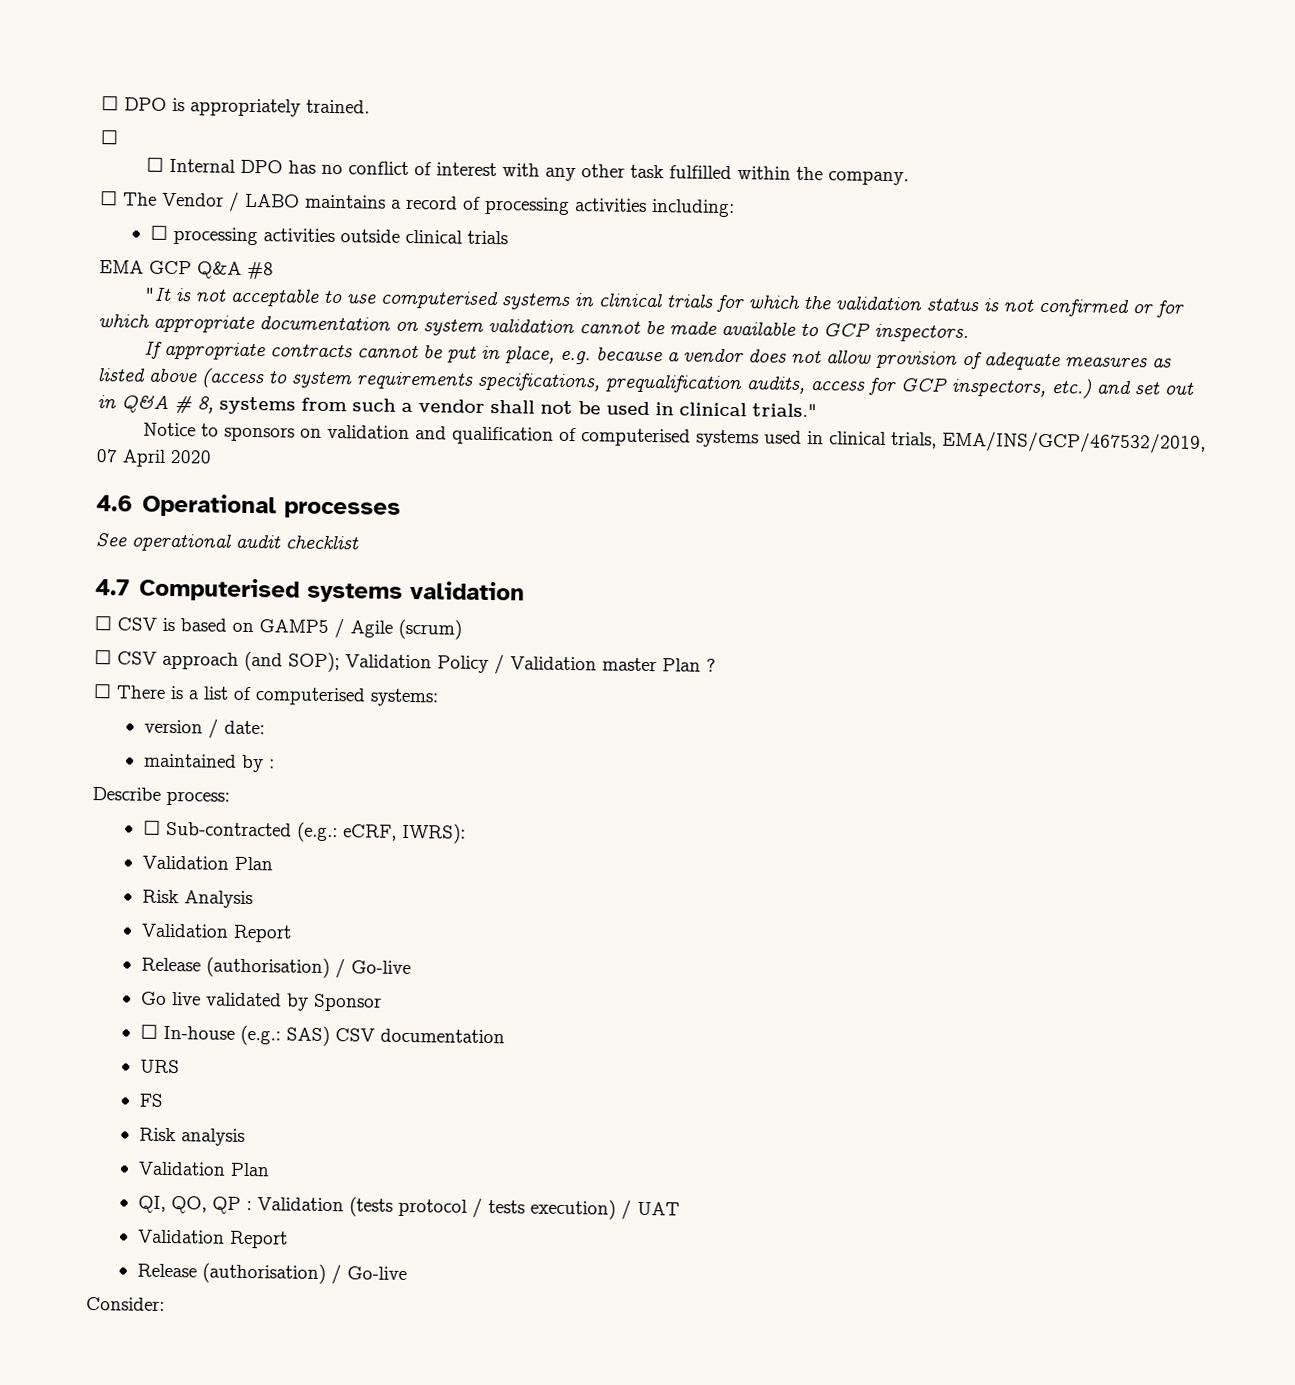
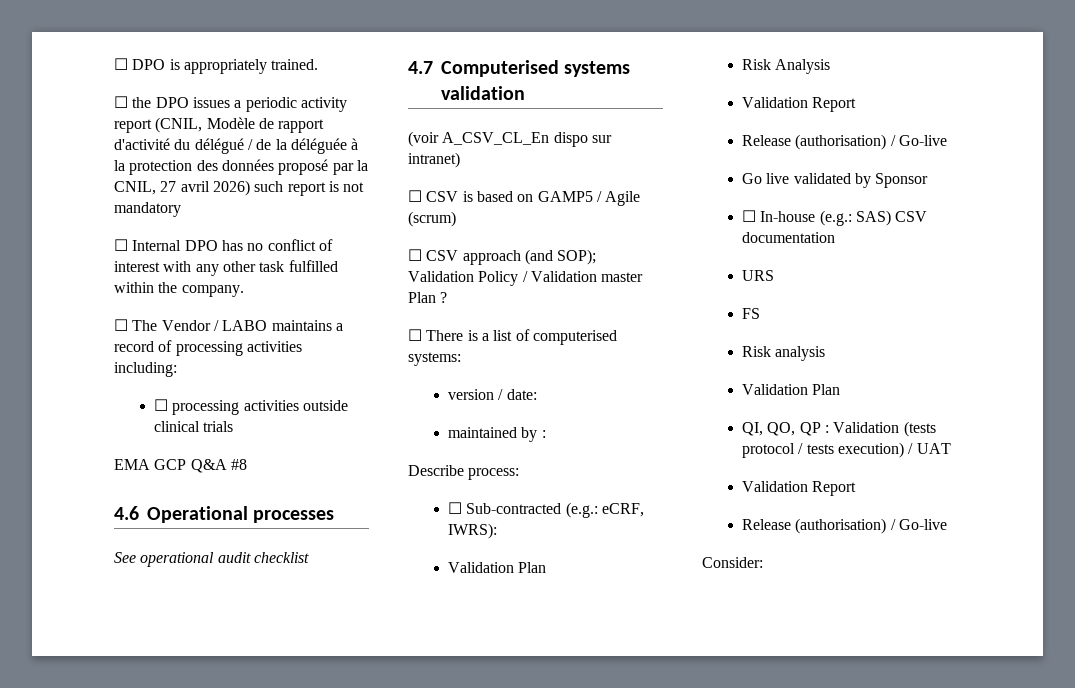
  ☐ DPO is appropriately trained.
- ☐
+ ☐ the DPO issues a periodic activity report (CNIL, Modèle de rapport d'activité du délégué / de la déléguée à la protection des données proposé par la CNIL, 27 avril 2026) such report is not mandatory
- "It is not acceptable to use computerised systems in clinical trials for which the validation status is not confirmed or for which appropriate documentation on system validation cannot be made available to GCP inspectors.
- If appropriate contracts cannot be put in place, e.g. because a vendor does not allow provision of adequate measures as listed above (access to system requirements specifications, prequalification audits, access for GCP inspectors, etc.) and set out in Q&A # 8, systems from such a vendor shall not be used in clinical trials."
- Notice to sponsors on validation and qualification of computerised systems used in clinical trials, EMA/INS/GCP/467532/2019, 07 April 2020
+ (voir A_CSV_CL_En dispo sur intranet)

